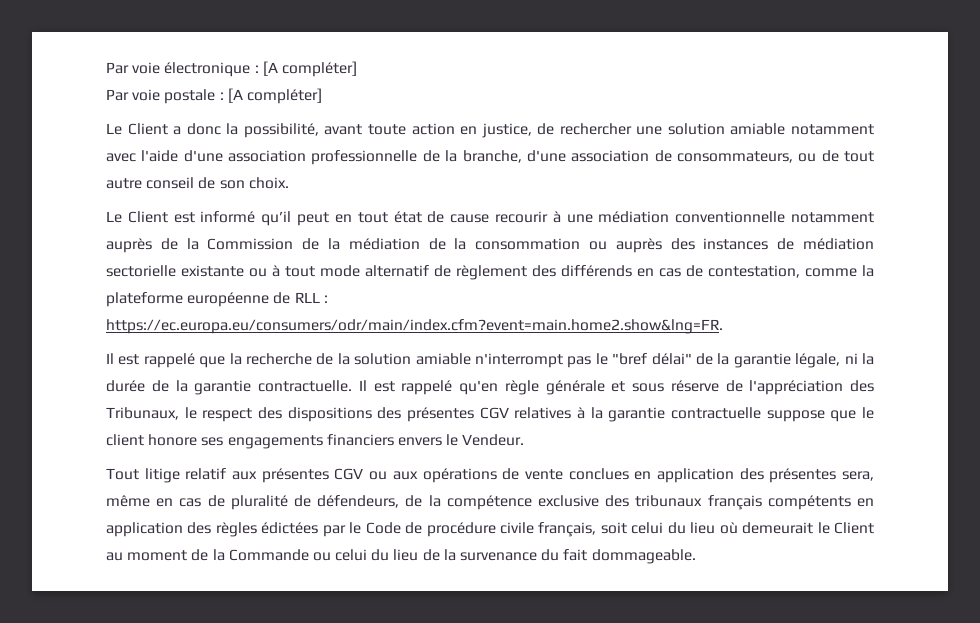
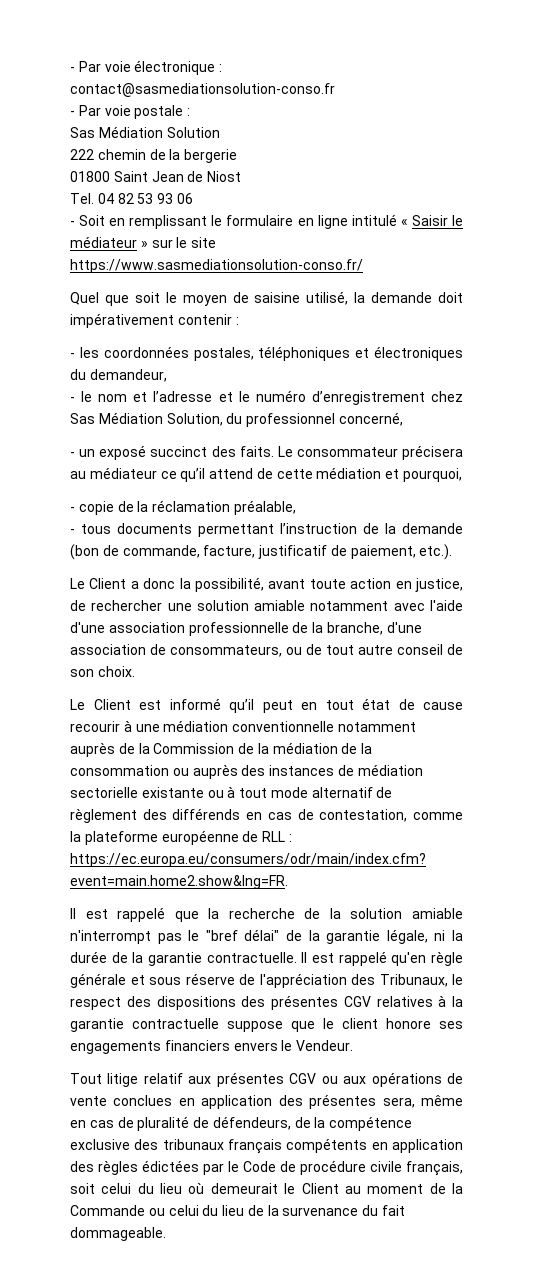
- Par voie électronique : [A compléter]
- Par voie postale : [A compléter]
+ - Par voie électronique : contact@sasmediationsolution-conso.fr
+ - Par voie postale :
+ Sas Médiation Solution
+ 222 chemin de la bergerie
+ 01800 Saint Jean de Niost
+ Tel. 04 82 53 93 06
+ - Soit en remplissant le formulaire en ligne intitulé « Saisir le médiateur » sur le site https://www.sasmediationsolution-conso.fr/
+ Quel que soit le moyen de saisine utilisé, la demande doit impérativement contenir :
+ - les coordonnées postales, téléphoniques et électroniques du demandeur,
+ - le nom et l’adresse et le numéro d’enregistrement chez Sas Médiation Solution, du professionnel concerné,
+ - un exposé succinct des faits. Le consommateur précisera au médiateur ce qu’il attend de cette médiation et pourquoi,
+ - copie de la réclamation préalable,
+ - tous documents permettant l’instruction de la demande (bon de commande, facture, justificatif de paiement, etc.).

